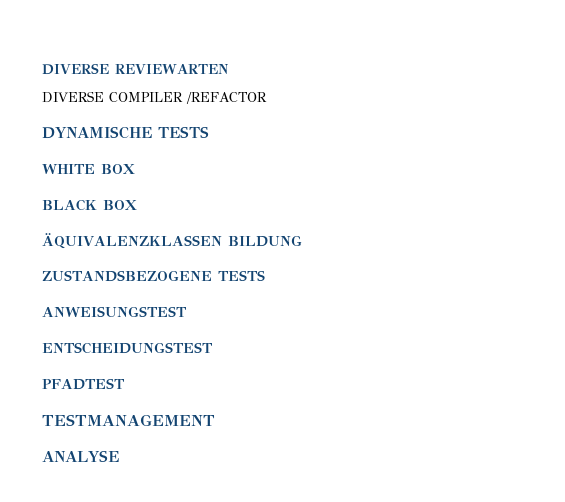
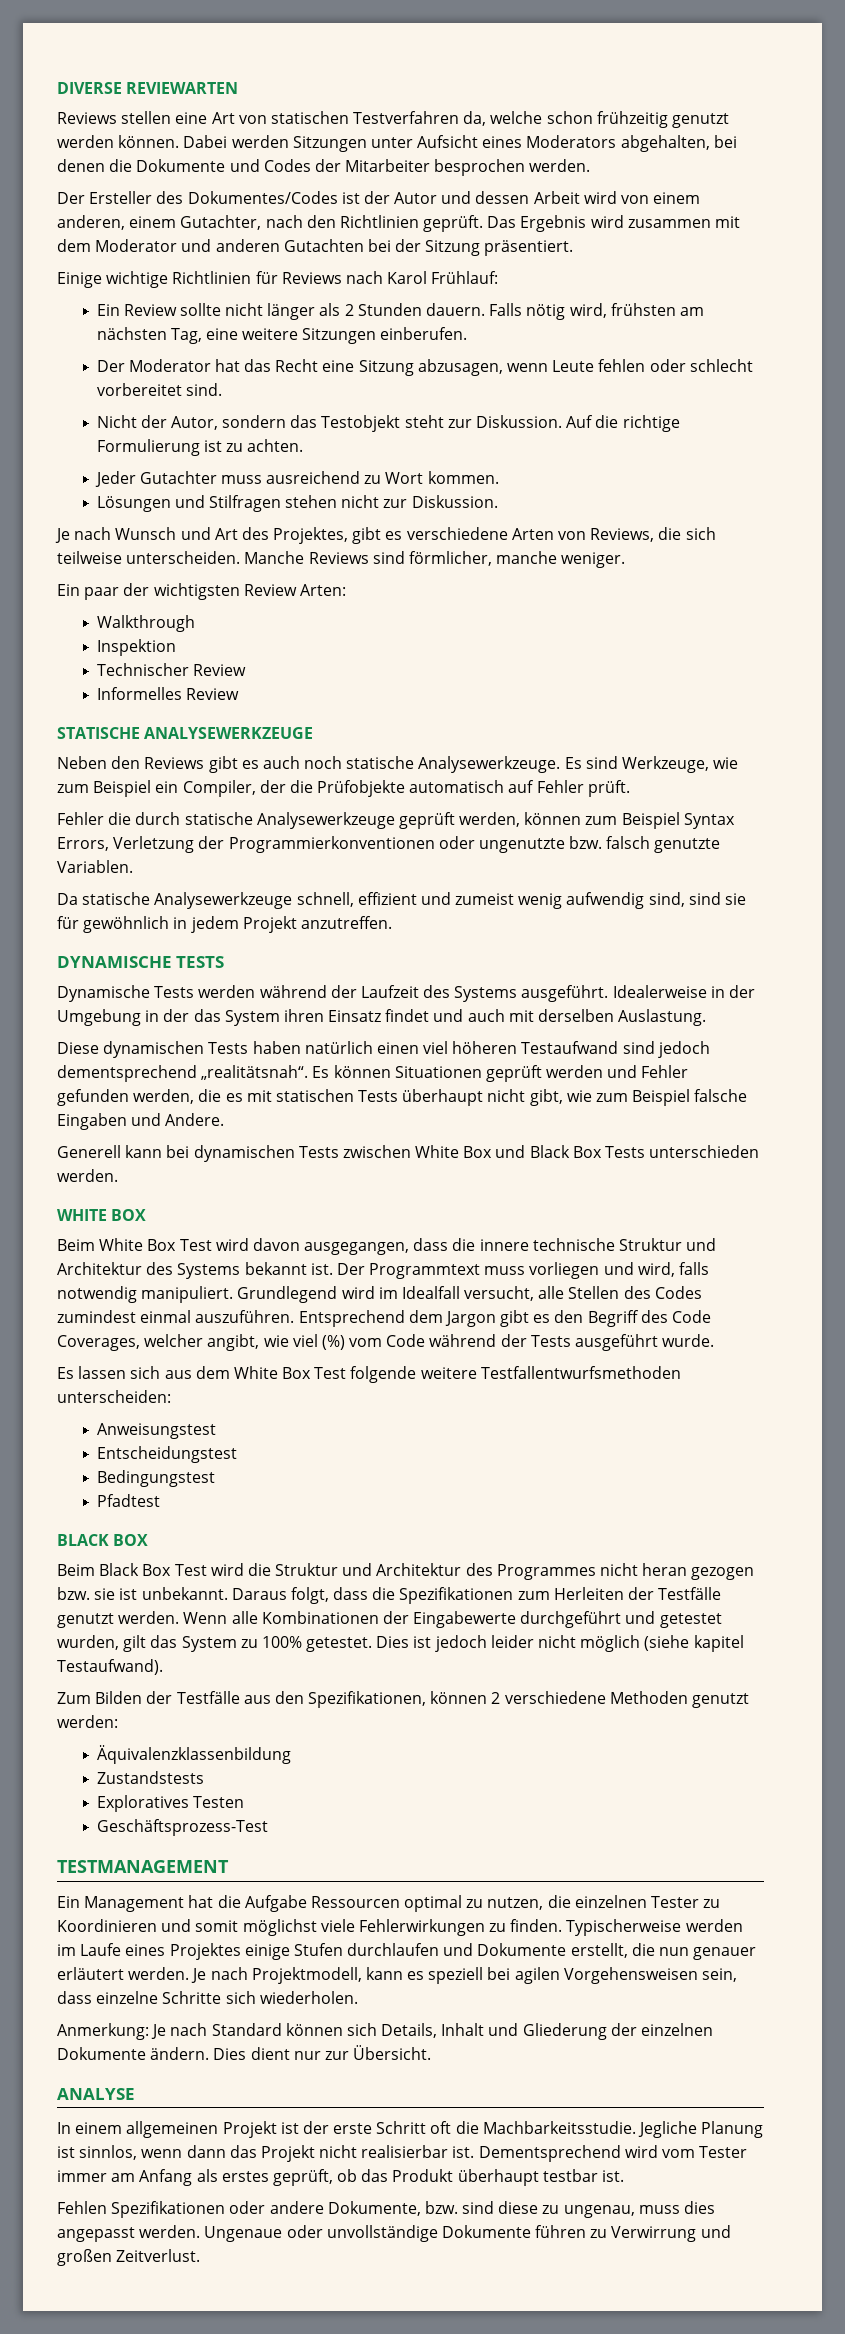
- DIVERSE COMPILER /REFACTOR
+ Reviews stellen eine Art von statischen Testverfahren da, welche schon frühzeitig genutzt werden können. Dabei werden Sitzungen unter Aufsicht eines Moderators abgehalten, bei denen die Dokumente und Codes der Mitarbeiter besprochen werden.
+ Der Ersteller des Dokumentes/Codes ist der Autor und dessen Arbeit wird von einem anderen, einem Gutachter, nach den Richtlinien geprüft. Das Ergebnis wird zusammen mit dem Moderator und anderen Gutachten bei der Sitzung präsentiert.
+ Einige wichtige Richtlinien für Reviews nach Karol Frühlauf:
+ Ein Review sollte nicht länger als 2 Stunden dauern. Falls nötig wird, frühsten am nächsten Tag, eine weitere Sitzungen einberufen.
+ Der Moderator hat das Recht eine Sitzung abzusagen, wenn Leute fehlen oder schlecht vorbereitet sind.
+ Nicht der Autor, sondern das Testobjekt steht zur Diskussion. Auf die richtige Formulierung ist zu achten.
+ Jeder Gutachter muss ausreichend zu Wort kommen.
+ Lösungen und Stilfragen stehen nicht zur Diskussion.
+ Je nach Wunsch und Art des Projektes, gibt es verschiedene Arten von Reviews, die sich teilweise unterscheiden. Manche Reviews sind förmlicher, manche weniger.
+ Ein paar der wichtigsten Review Arten:
+ Walkthrough
+ Inspektion
+ Technischer Review
+ Informelles Review
+ STATISCHE ANALYSEWERKZEUGE
+ Neben den Reviews gibt es auch noch statische Analysewerkzeuge. Es sind Werkzeuge, wie zum Beispiel ein Compiler, der die Prüfobjekte automatisch auf Fehler prüft.
+ Fehler die durch statische Analysewerkzeuge geprüft werden, können zum Beispiel Syntax Errors, Verletzung der Programmierkonventionen oder ungenutzte bzw. falsch genutzte Variablen.
+ Da statische Analysewerkzeuge schnell, effizient und zumeist wenig aufwendig sind, sind sie für gewöhnlich in jedem Projekt anzutreffen.
  DYNAMISCHE TESTS
+ Dynamische Tests werden während der Laufzeit des Systems ausgeführt. Idealerweise in der Umgebung in der das System ihren Einsatz findet und auch mit derselben Auslastung.
+ Diese dynamischen Tests haben natürlich einen viel höheren Testaufwand sind jedoch dementsprechend „realitätsnah“. Es können Situationen geprüft werden und Fehler gefunden werden, die es mit statischen Tests überhaupt nicht gibt, wie zum Beispiel falsche Eingaben und Andere.
+ Generell kann bei dynamischen Tests zwischen White Box und Black Box Tests unterschieden werden.
  WHITE BOX
+ Beim White Box Test wird davon ausgegangen, dass die innere technische Struktur und Architektur des Systems bekannt ist. Der Programmtext muss vorliegen und wird, falls notwendig manipuliert. Grundlegend wird im Idealfall versucht, alle Stellen des Codes zumindest einmal auszuführen. Entsprechend dem Jargon gibt es den Begriff des Code Coverages, welcher angibt, wie viel (%) vom Code während der Tests ausgeführt wurde.
+ Es lassen sich aus dem White Box Test folgende weitere Testfallentwurfsmethoden unterscheiden:
+ Anweisungstest
+ Entscheidungstest
+ Bedingungstest
+ Pfadtest
  BLACK BOX
- ÄQUIVALENZKLASSEN BILDUNG
- ZUSTANDSBEZOGENE TESTS
- ANWEISUNGSTEST
- ENTSCHEIDUNGSTEST
- PFADTEST
+ Beim Black Box Test wird die Struktur und Architektur des Programmes nicht heran gezogen bzw. sie ist unbekannt. Daraus folgt, dass die Spezifikationen zum Herleiten der Testfälle genutzt werden. Wenn alle Kombinationen der Eingabewerte durchgeführt und getestet wurden, gilt das System zu 100% getestet. Dies ist jedoch leider nicht möglich (siehe kapitel Testaufwand).
+ Zum Bilden der Testfälle aus den Spezifikationen, können 2 verschiedene Methoden genutzt werden:
+ Äquivalenzklassenbildung
+ Zustandstests
+ Exploratives Testen
+ Geschäftsprozess-Test
  TESTMANAGEMENT
+ Ein Management hat die Aufgabe Ressourcen optimal zu nutzen, die einzelnen Tester zu Koordinieren und somit möglichst viele Fehlerwirkungen zu finden. Typischerweise werden im Laufe eines Projektes einige Stufen durchlaufen und Dokumente erstellt, die nun genauer erläutert werden. Je nach Projektmodell, kann es speziell bei agilen Vorgehensweisen sein, dass einzelne Schritte sich wiederholen.
+ Anmerkung: Je nach Standard können sich Details, Inhalt und Gliederung der einzelnen Dokumente ändern. Dies dient nur zur Übersicht.
  ANALYSE
+ In einem allgemeinen Projekt ist der erste Schritt oft die Machbarkeitsstudie. Jegliche Planung ist sinnlos, wenn dann das Projekt nicht realisierbar ist. Dementsprechend wird vom Tester immer am Anfang als erstes geprüft, ob das Produkt überhaupt testbar ist.
+ Fehlen Spezifikationen oder andere Dokumente, bzw. sind diese zu ungenau, muss dies angepasst werden. Ungenaue oder unvollständige Dokumente führen zu Verwirrung und großen Zeitverlust.

